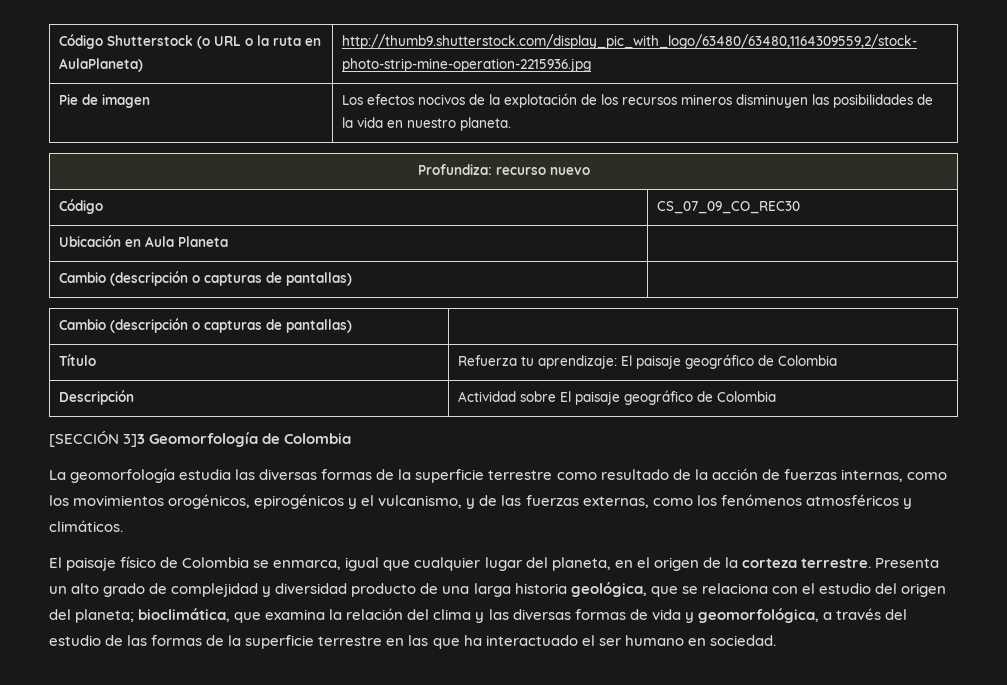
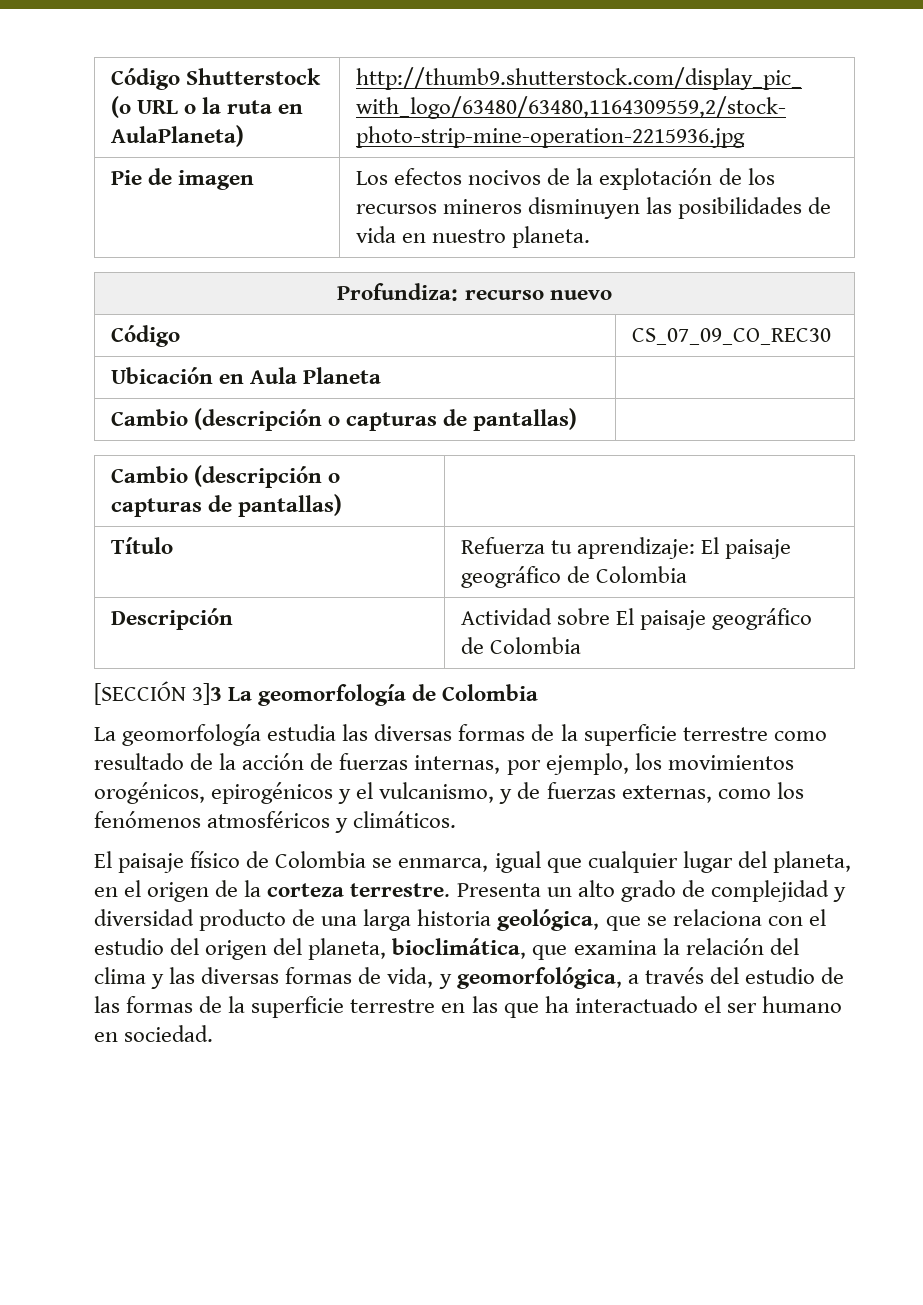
- Pie de imagen | Los efectos nocivos de la explotación de los recursos mineros disminuyen las posibilidades de la vida en nuestro planeta.
+ Pie de imagen | Los efectos nocivos de la explotación de los recursos mineros disminuyen las posibilidades de vida en nuestro planeta.
- [SECCIÓN 3]3 Geomorfología de Colombia
+ [SECCIÓN 3]3 La geomorfología de Colombia
- La geomorfología estudia las diversas formas de la superficie terrestre como resultado de la acción de fuerzas internas, como los movimientos orogénicos, epirogénicos y el vulcanismo, y de las fuerzas externas, como los fenómenos atmosféricos y climáticos.
+ La geomorfología estudia las diversas formas de la superficie terrestre como resultado de la acción de fuerzas internas, por ejemplo, los movimientos orogénicos, epirogénicos y el vulcanismo, y de fuerzas externas, como los fenómenos atmosféricos y climáticos.
- Presenta un alto grado de complejidad y diversidad producto de una larga historia geológica, que se relaciona con el estudio del origen del planeta; bioclimática, que examina la relación del clima y las diversas formas de vida y geomorfológica, a través del estudio de las formas de la superficie terrestre en las que ha interactuado el ser humano en sociedad.
+ Presenta un alto grado de complejidad y diversidad producto de una larga historia geológica, que se relaciona con el estudio del origen del planeta, bioclimática, que examina la relación del clima y las diversas formas de vida, y geomorfológica, a través del estudio de las formas de la superficie terrestre en las que ha interactuado el ser humano en sociedad.

